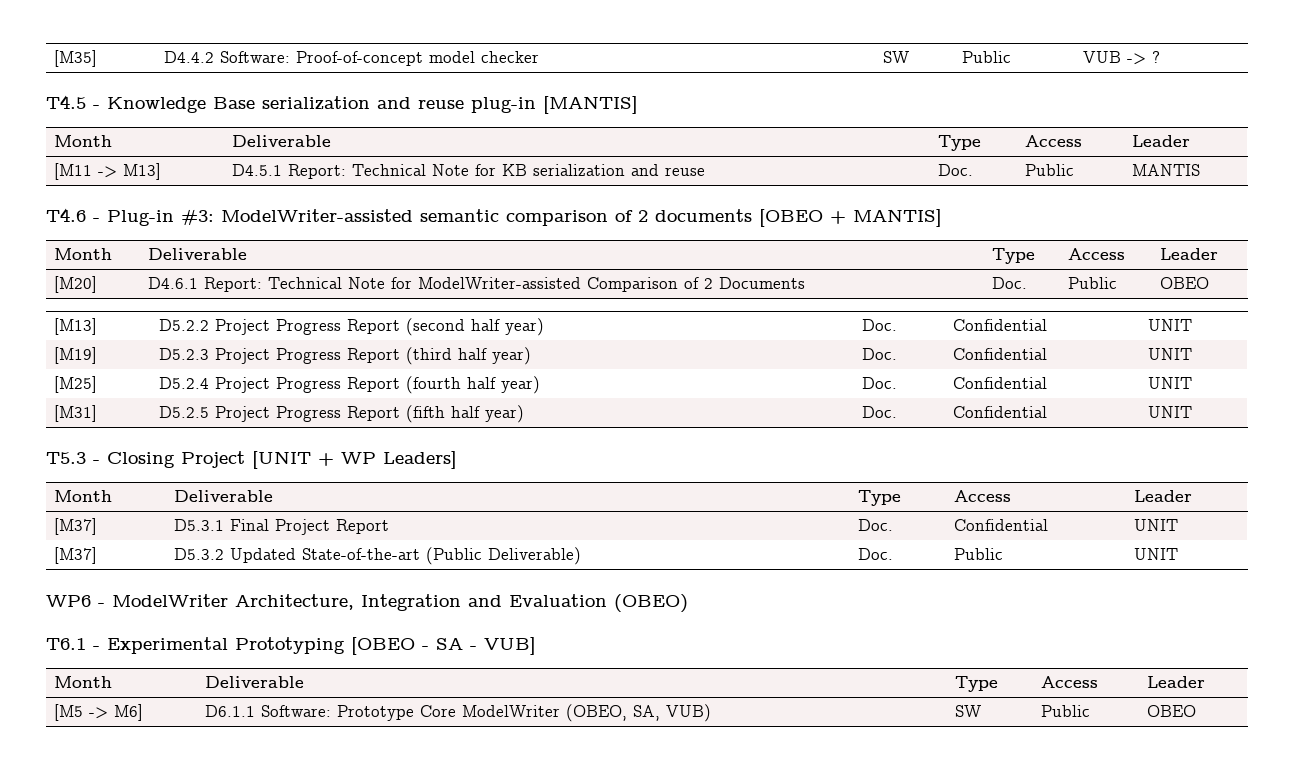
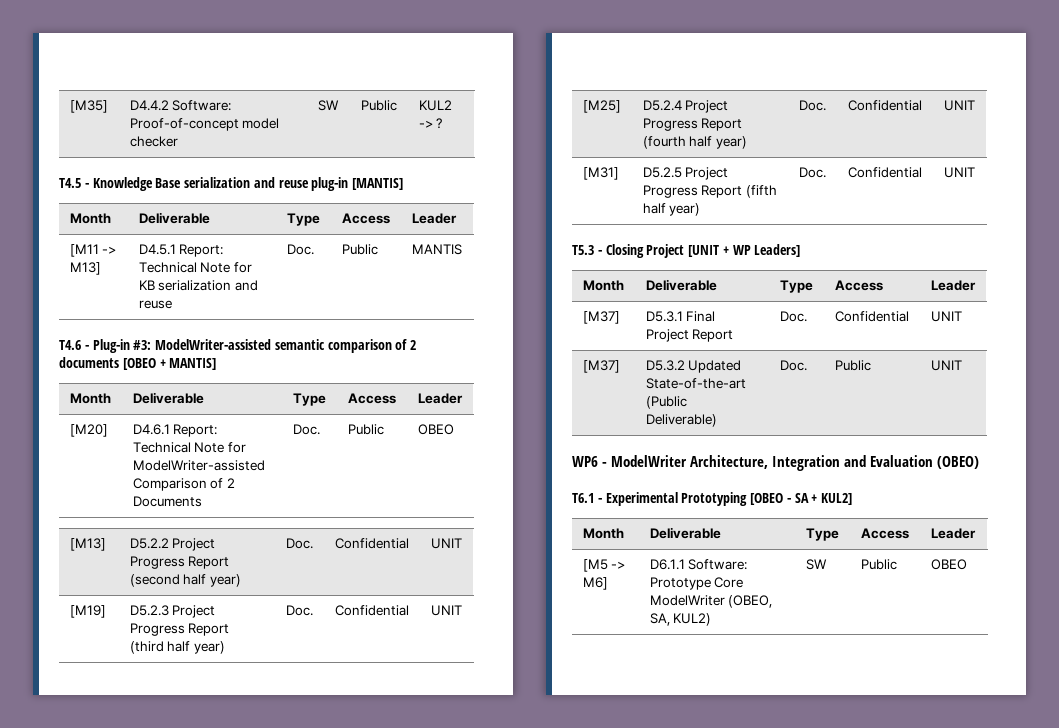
- [M35] | D4.4.2 Software: Proof-of-concept model checker | SW | Public | VUB -> ?
+ [M35] | D4.4.2 Software: Proof-of-concept model checker | SW | Public | KUL2 -> ?
- T6.1 - Experimental Prototyping [OBEO - SA - VUB]
+ T6.1 - Experimental Prototyping [OBEO - SA + KUL2]
- [M5 -> M6] | D6.1.1 Software: Prototype Core ModelWriter (OBEO, SA, VUB) | SW | Public | OBEO
+ [M5 -> M6] | D6.1.1 Software: Prototype Core ModelWriter (OBEO, SA, KUL2) | SW | Public | OBEO

